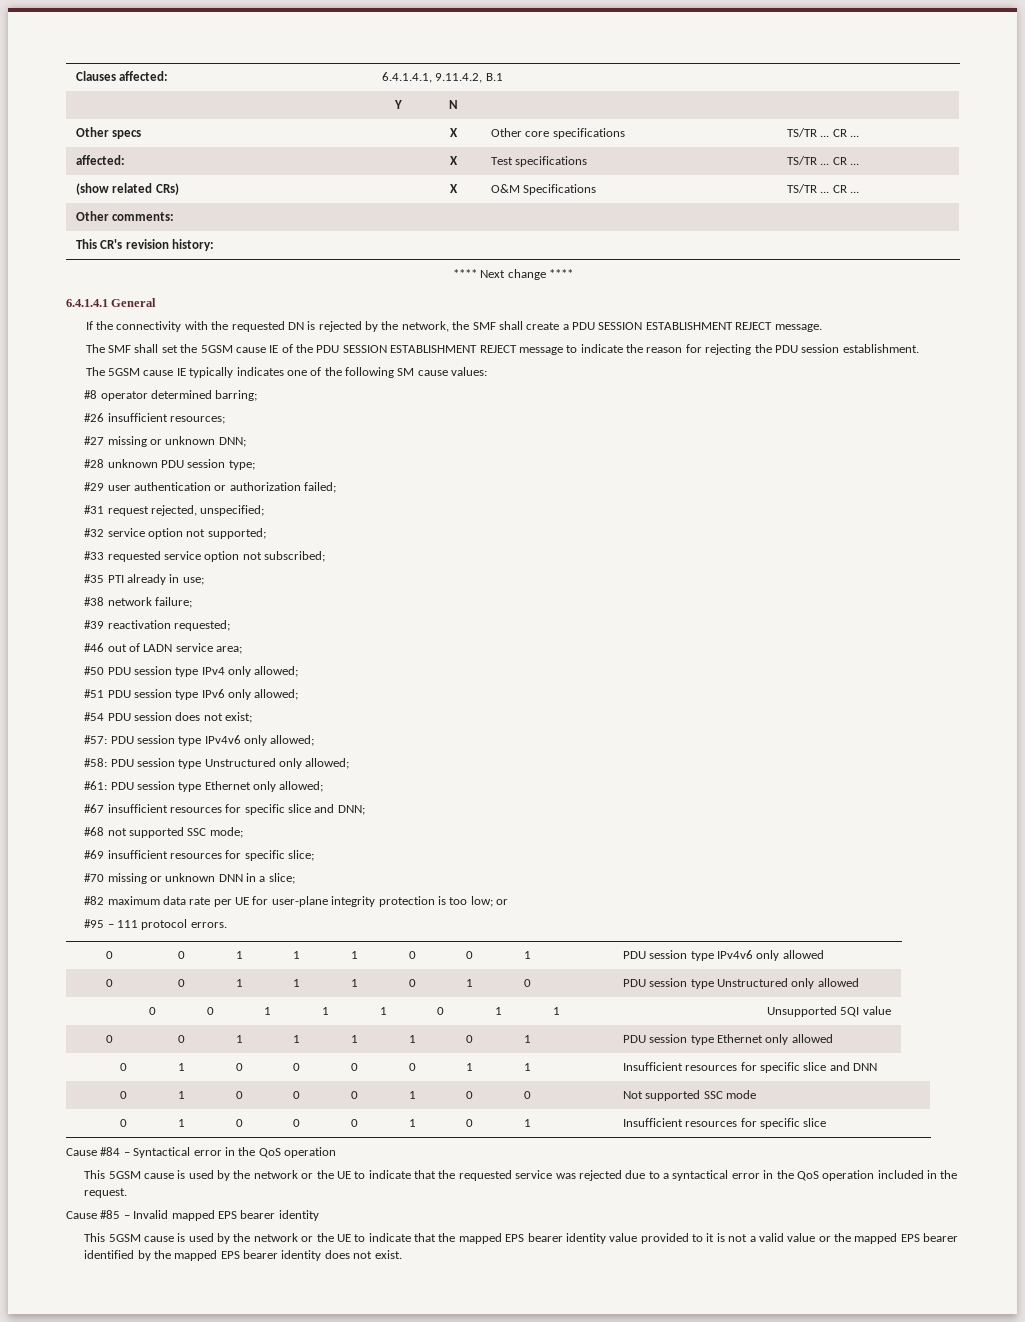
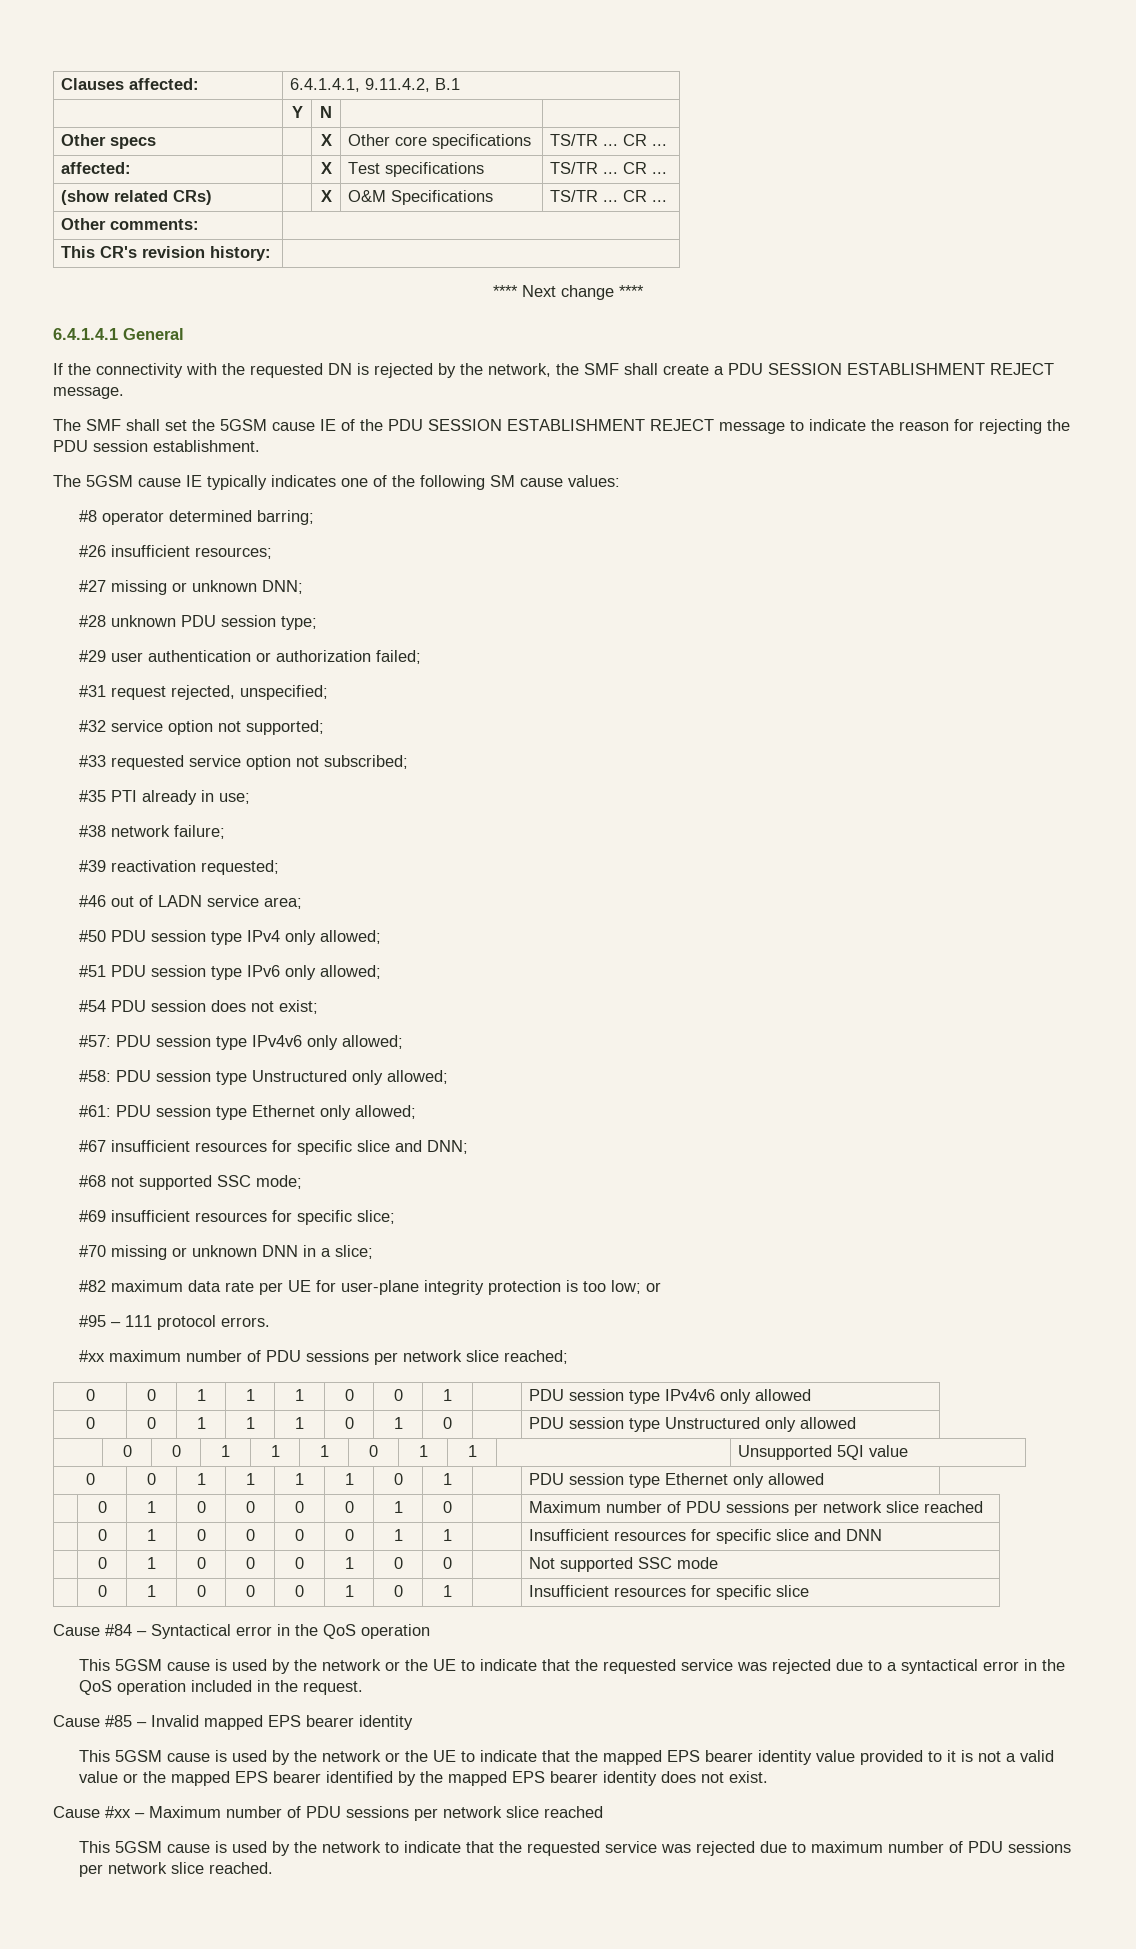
+ #xx maximum number of PDU sessions per network slice reached;
+ | 0 | 1 | 0 | 0 | 0 | 0 | 1 | 0 | | Maximum number of PDU sessions per network slice reached
+ Cause #xx – Maximum number of PDU sessions per network slice reached
+ This 5GSM cause is used by the network to indicate that the requested service was rejected due to maximum number of PDU sessions per network slice reached.

